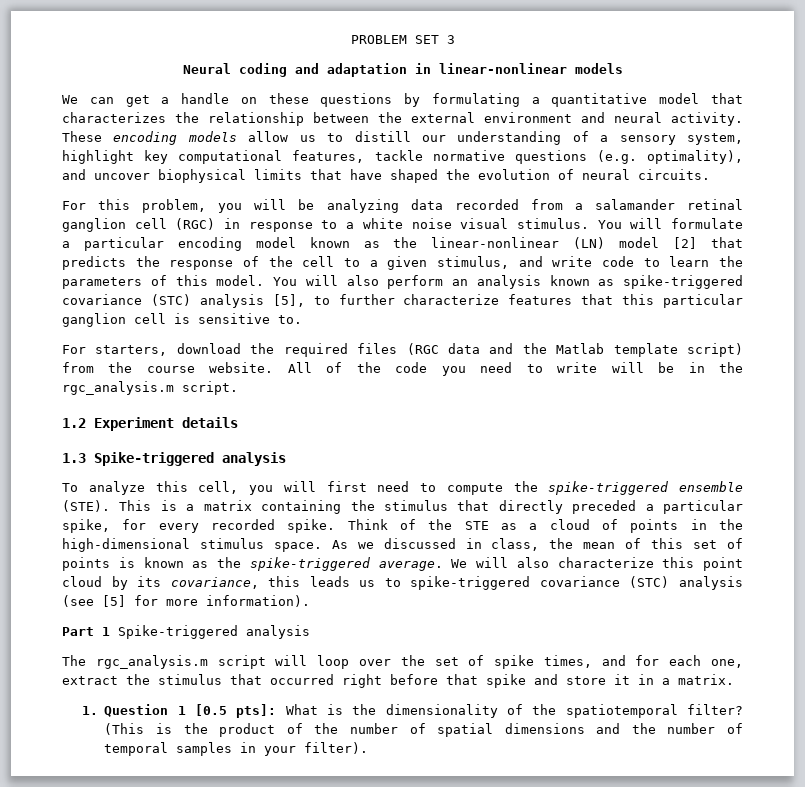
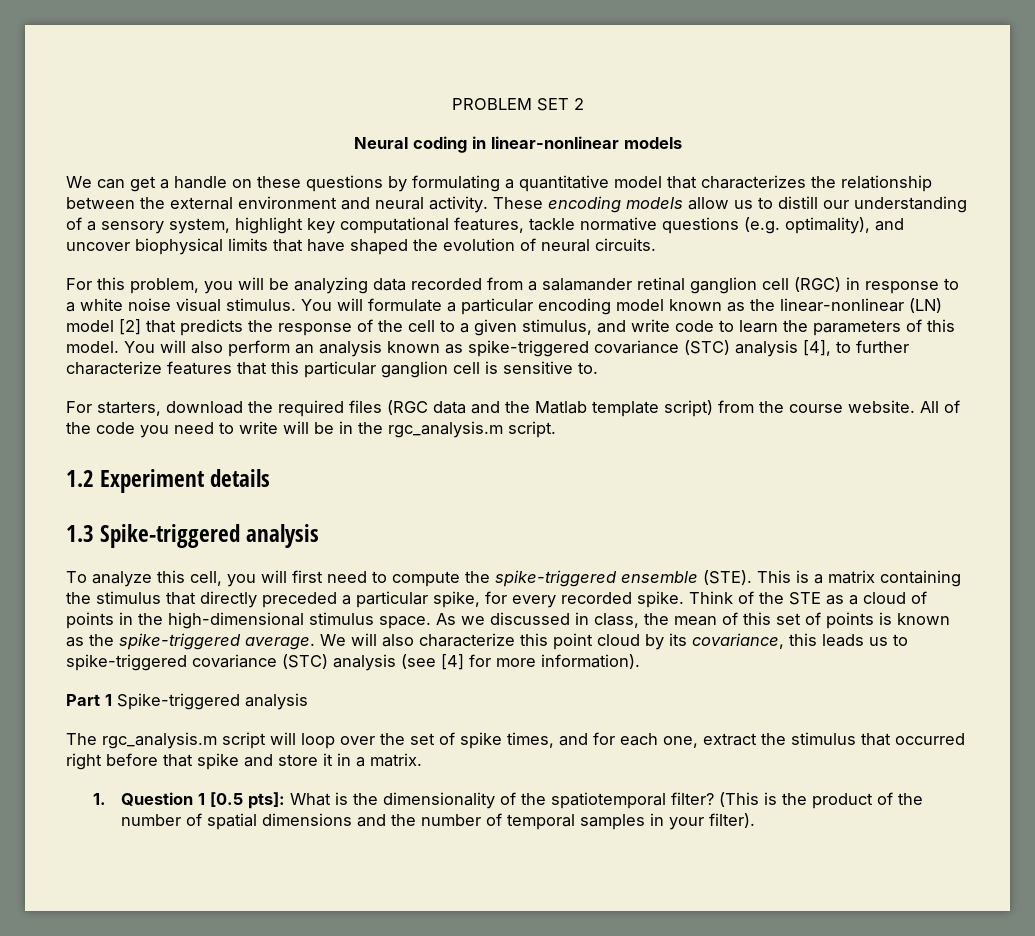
- PROBLEM SET 3
+ PROBLEM SET 2
- Neural coding and adaptation in linear-nonlinear models
+ Neural coding in linear-nonlinear models
- You will also perform an analysis known as spike-triggered covariance (STC) analysis [5], to further characterize features that this particular ganglion cell is sensitive to.
+ You will also perform an analysis known as spike-triggered covariance (STC) analysis [4], to further characterize features that this particular ganglion cell is sensitive to.
- We will also characterize this point cloud by its covariance, this leads us to spike-triggered covariance (STC) analysis (see [5] for more information).
+ We will also characterize this point cloud by its covariance, this leads us to spike-triggered covariance (STC) analysis (see [4] for more information).

